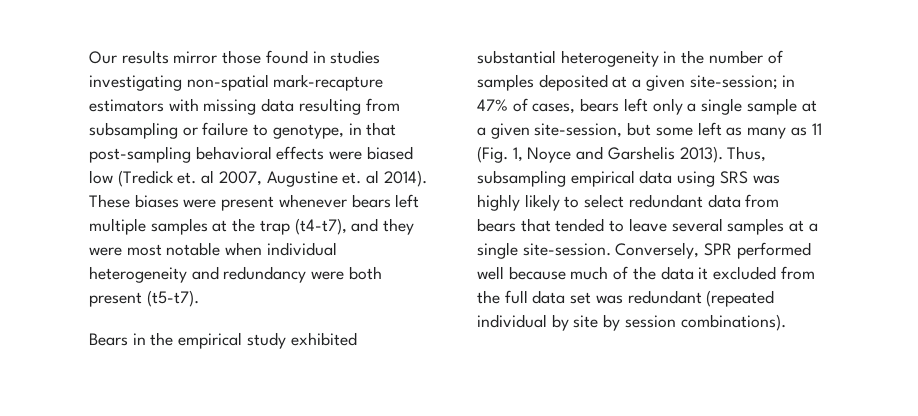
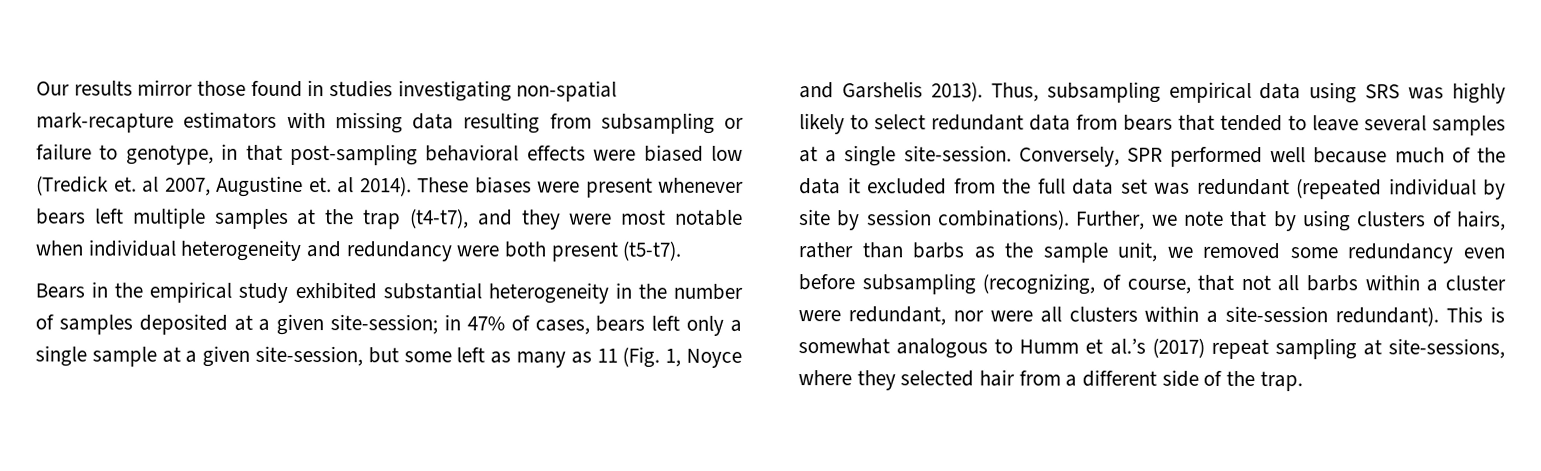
+ Further, we note that by using clusters of hairs, rather than barbs as the sample unit, we removed some redundancy even before subsampling (recognizing, of course, that not all barbs within a cluster were redundant, nor were all clusters within a site-session redundant). This is somewhat analogous to Humm et al.’s (2017) repeat sampling at site-sessions, where they selected hair from a different side of the trap.

